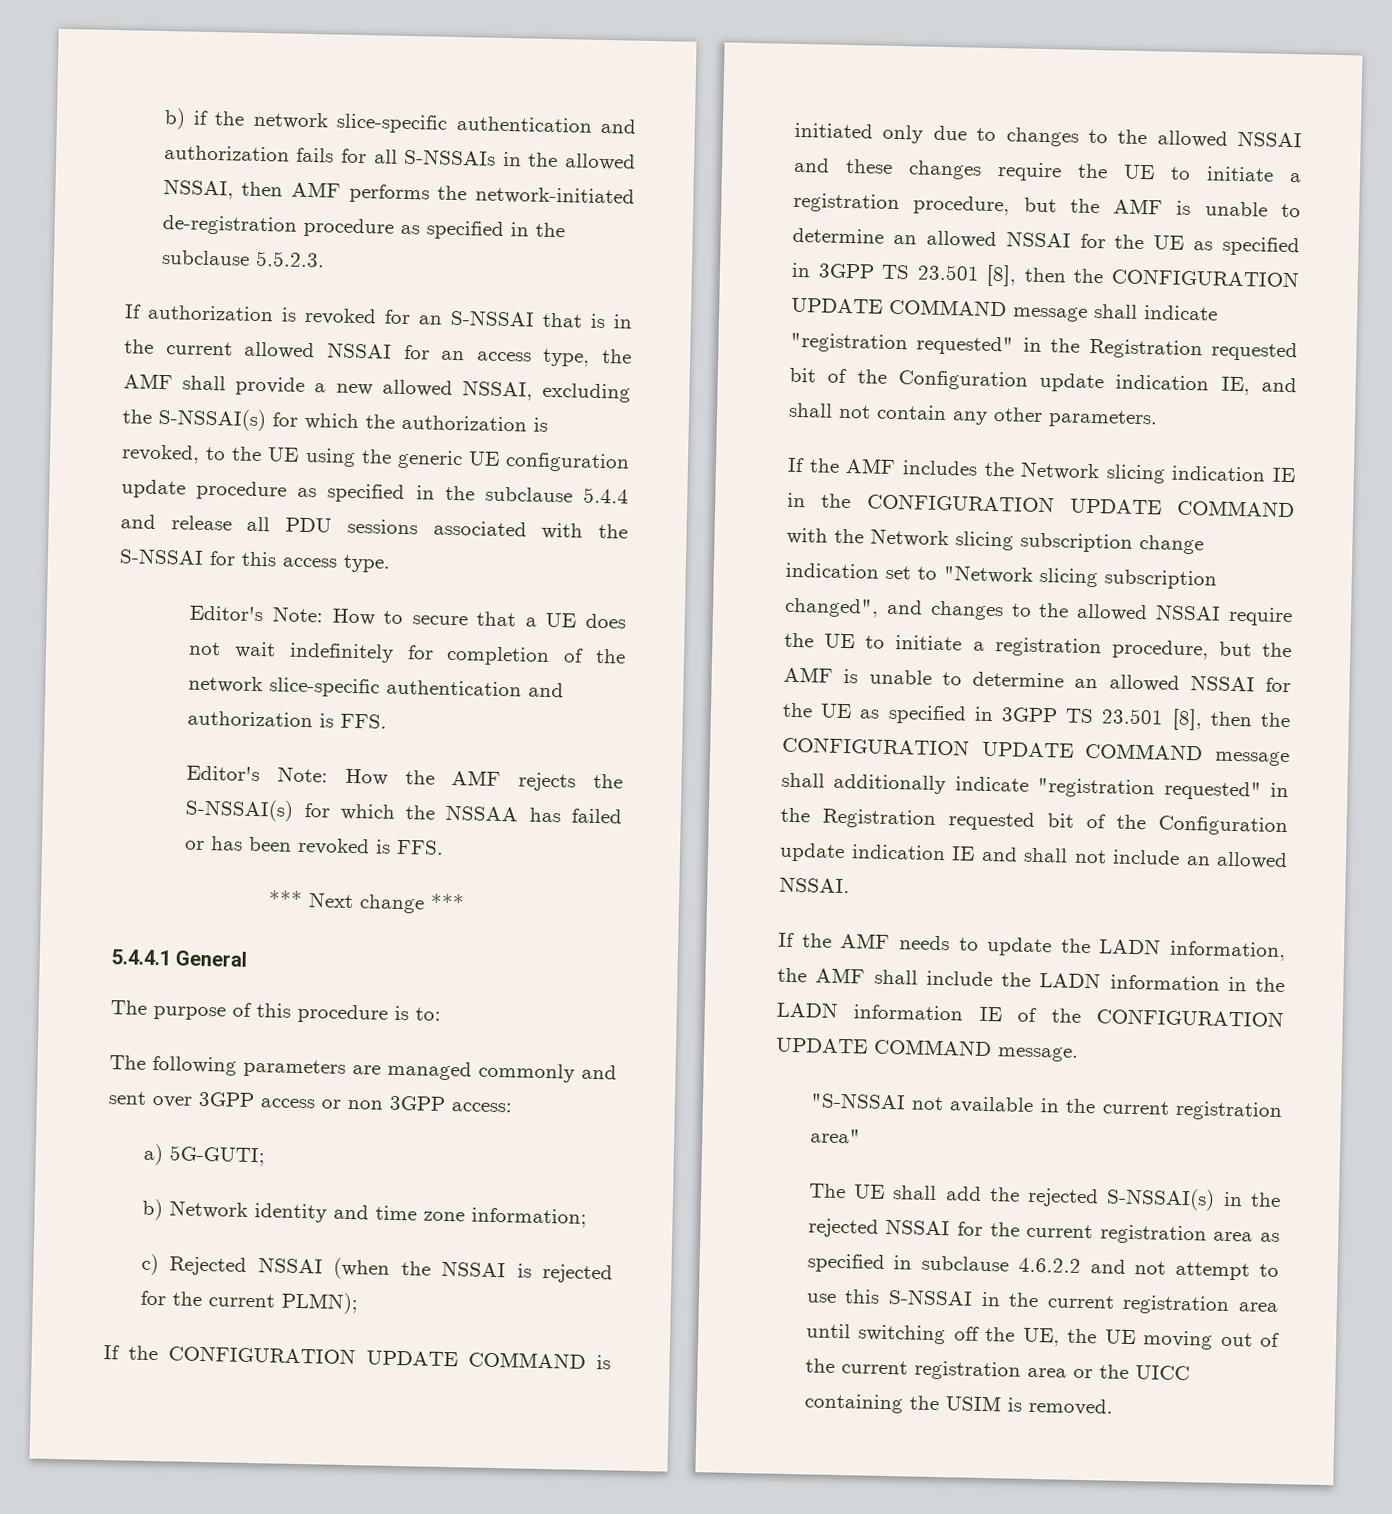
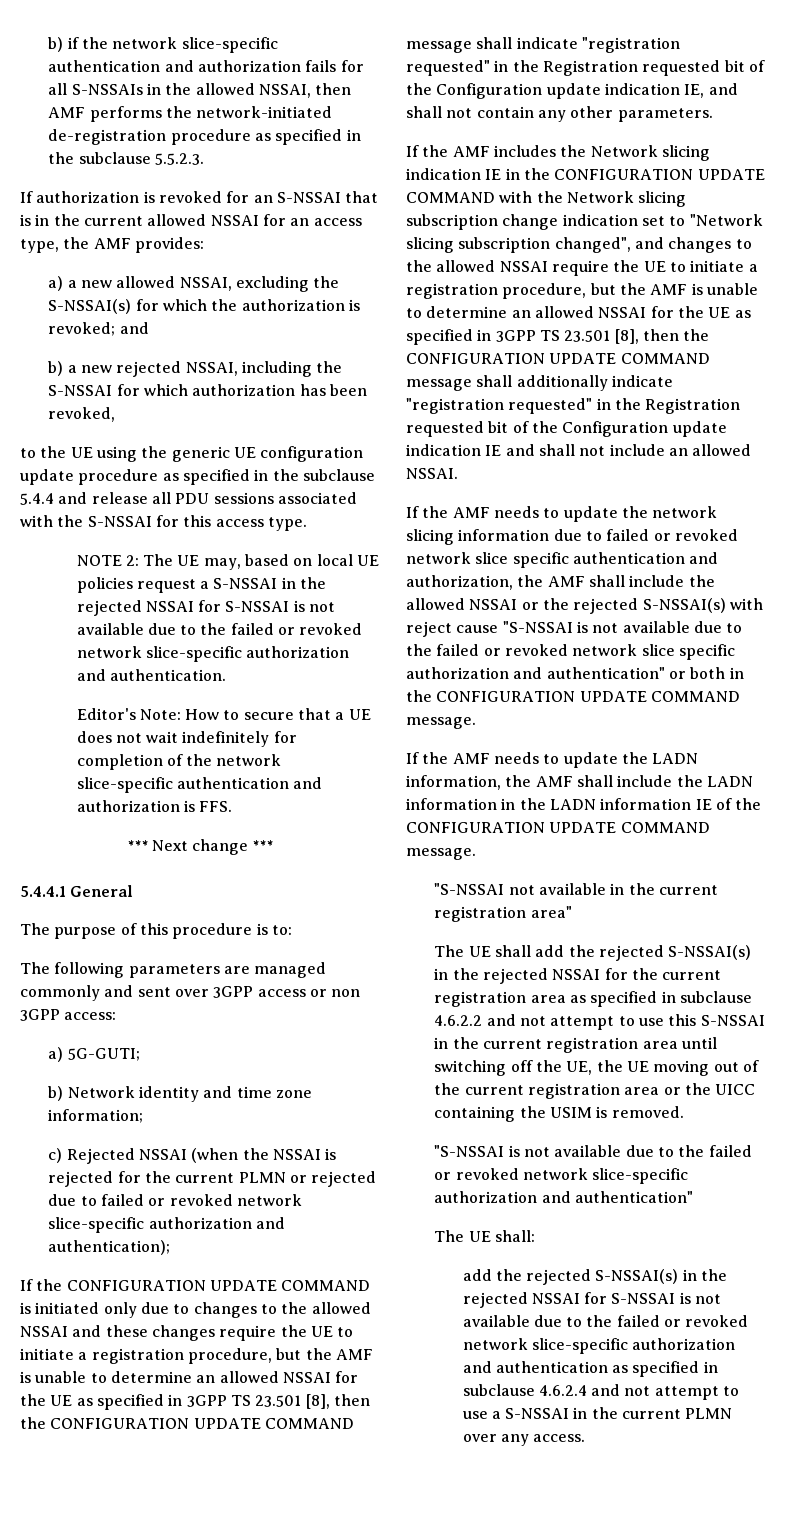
- If authorization is revoked for an S-NSSAI that is in the current allowed NSSAI for an access type, the AMF shall provide a new allowed NSSAI, excluding the S-NSSAI(s) for which the authorization is revoked, to the UE using the generic UE configuration update procedure as specified in the subclause 5.4.4 and release all PDU sessions associated with the S-NSSAI for this access type.
+ If authorization is revoked for an S-NSSAI that is in the current allowed NSSAI for an access type, the AMF provides:
+ a) a new allowed NSSAI, excluding the S-NSSAI(s) for which the authorization is revoked; and
+ b) a new rejected NSSAI, including the S-NSSAI for which authorization has been revoked,
+ to the UE using the generic UE configuration update procedure as specified in the subclause 5.4.4 and release all PDU sessions associated with the S-NSSAI for this access type.
+ NOTE 2: The UE may, based on local UE policies request a S-NSSAI in the rejected NSSAI for S-NSSAI is not available due to the failed or revoked network slice-specific authorization and authentication.
- Editor's Note: How the AMF rejects the S-NSSAI(s) for which the NSSAA has failed or has been revoked is FFS.
- c) Rejected NSSAI (when the NSSAI is rejected for the current PLMN);
+ c) Rejected NSSAI (when the NSSAI is rejected for the current PLMN or rejected due to failed or revoked network slice-specific authorization and authentication);
+ If the AMF needs to update the network slicing information due to failed or revoked network slice specific authentication and authorization, the AMF shall include the allowed NSSAI or the rejected S-NSSAI(s) with reject cause "S-NSSAI is not available due to the failed or revoked network slice specific authorization and authentication" or both in the CONFIGURATION UPDATE COMMAND message.
+ "S-NSSAI is not available due to the failed or revoked network slice-specific authorization and authentication"
+ The UE shall:
+ add the rejected S-NSSAI(s) in the rejected NSSAI for S-NSSAI is not available due to the failed or revoked network slice-specific authorization and authentication as specified in subclause 4.6.2.4 and not attempt to use a S-NSSAI in the current PLMN over any access.

